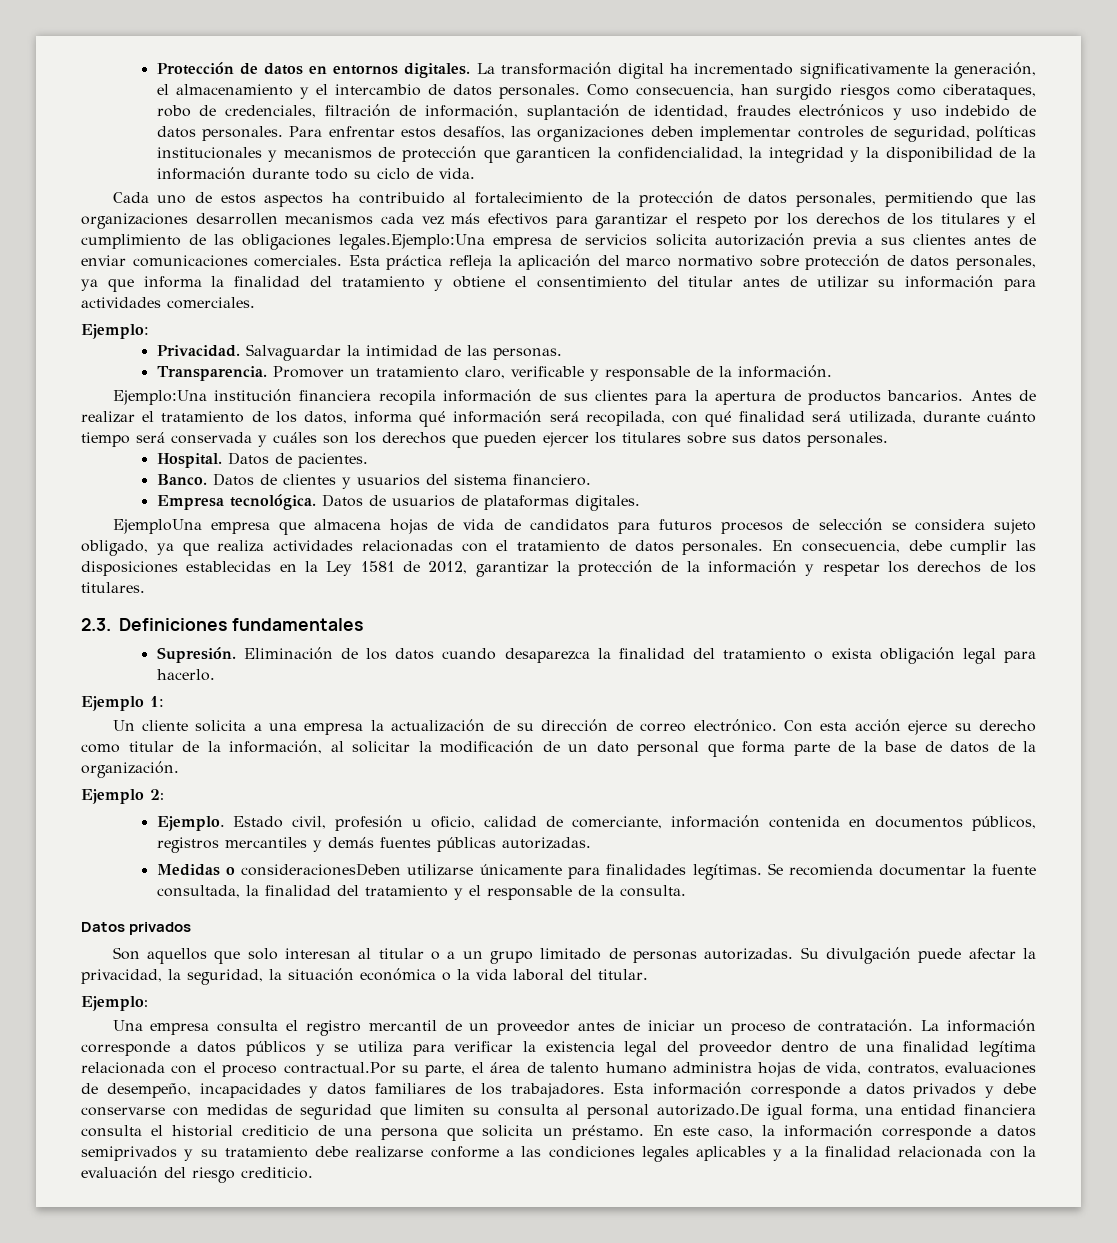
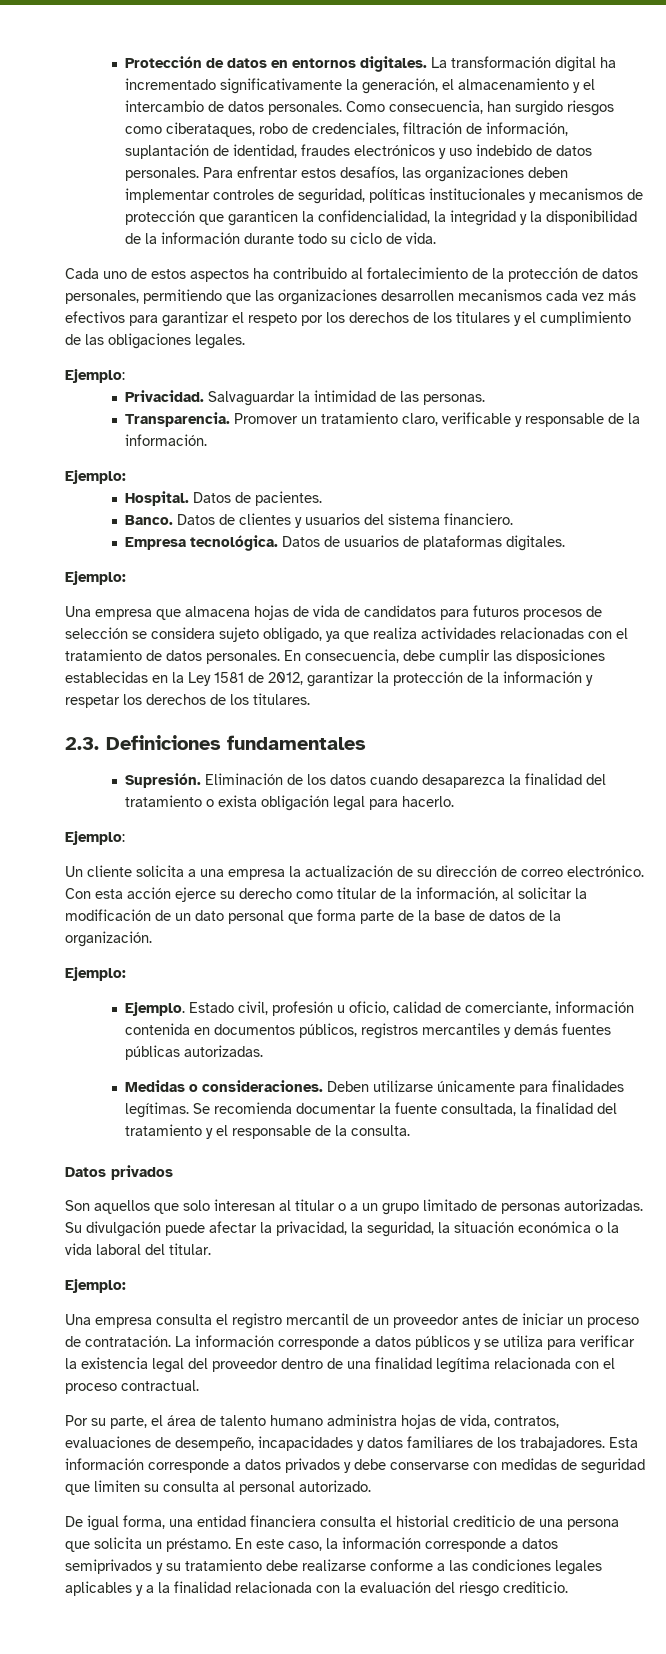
- Cada uno de estos aspectos ha contribuido al fortalecimiento de la protección de datos personales, permitiendo que las organizaciones desarrollen mecanismos cada vez más efectivos para garantizar el respeto por los derechos de los titulares y el cumplimiento de las obligaciones legales.Ejemplo:Una empresa de servicios solicita autorización previa a sus clientes antes de enviar comunicaciones comerciales. Esta práctica refleja la aplicación del marco normativo sobre protección de datos personales, ya que informa la finalidad del tratamiento y obtiene el consentimiento del titular antes de utilizar su información para actividades comerciales.
+ Cada uno de estos aspectos ha contribuido al fortalecimiento de la protección de datos personales, permitiendo que las organizaciones desarrollen mecanismos cada vez más efectivos para garantizar el respeto por los derechos de los titulares y el cumplimiento de las obligaciones legales.
  Promover un tratamiento claro, verificable y responsable de la información.
- Ejemplo:Una institución financiera recopila información de sus clientes para la apertura de productos bancarios. Antes de realizar el tratamiento de los datos, informa qué información será recopilada, con qué finalidad será utilizada, durante cuánto tiempo será conservada y cuáles son los derechos que pueden ejercer los titulares sobre sus datos personales.
+ Ejemplo:
  Datos de usuarios de plataformas digitales.
- EjemploUna empresa que almacena hojas de vida de candidatos para futuros procesos de selección se considera sujeto obligado, ya que realiza actividades relacionadas con el tratamiento de datos personales.
+ Ejemplo:
+ Una empresa que almacena hojas de vida de candidatos para futuros procesos de selección se considera sujeto obligado, ya que realiza actividades relacionadas con el tratamiento de datos personales.
  Eliminación de los datos cuando desaparezca la finalidad del tratamiento o exista obligación legal para hacerlo.
- Ejemplo 1:
+ Ejemplo:
  Con esta acción ejerce su derecho como titular de la información, al solicitar la modificación de un dato personal que forma parte de la base de datos de la organización.
- Ejemplo 2:
+ Ejemplo:
- Medidas o consideracionesDeben utilizarse únicamente para finalidades legítimas.
+ Medidas o consideraciones. Deben utilizarse únicamente para finalidades legítimas.
- La información corresponde a datos públicos y se utiliza para verificar la existencia legal del proveedor dentro de una finalidad legítima relacionada con el proceso contractual.Por su parte, el área de talento humano administra hojas de vida, contratos, evaluaciones de desempeño, incapacidades y datos familiares de los trabajadores.
+ La información corresponde a datos públicos y se utiliza para verificar la existencia legal del proveedor dentro de una finalidad legítima relacionada con el proceso contractual.
+ Por su parte, el área de talento humano administra hojas de vida, contratos, evaluaciones de desempeño, incapacidades y datos familiares de los trabajadores.
- Esta información corresponde a datos privados y debe conservarse con medidas de seguridad que limiten su consulta al personal autorizado.De igual forma, una entidad financiera consulta el historial crediticio de una persona que solicita un préstamo.
+ Esta información corresponde a datos privados y debe conservarse con medidas de seguridad que limiten su consulta al personal autorizado.
+ De igual forma, una entidad financiera consulta el historial crediticio de una persona que solicita un préstamo.

